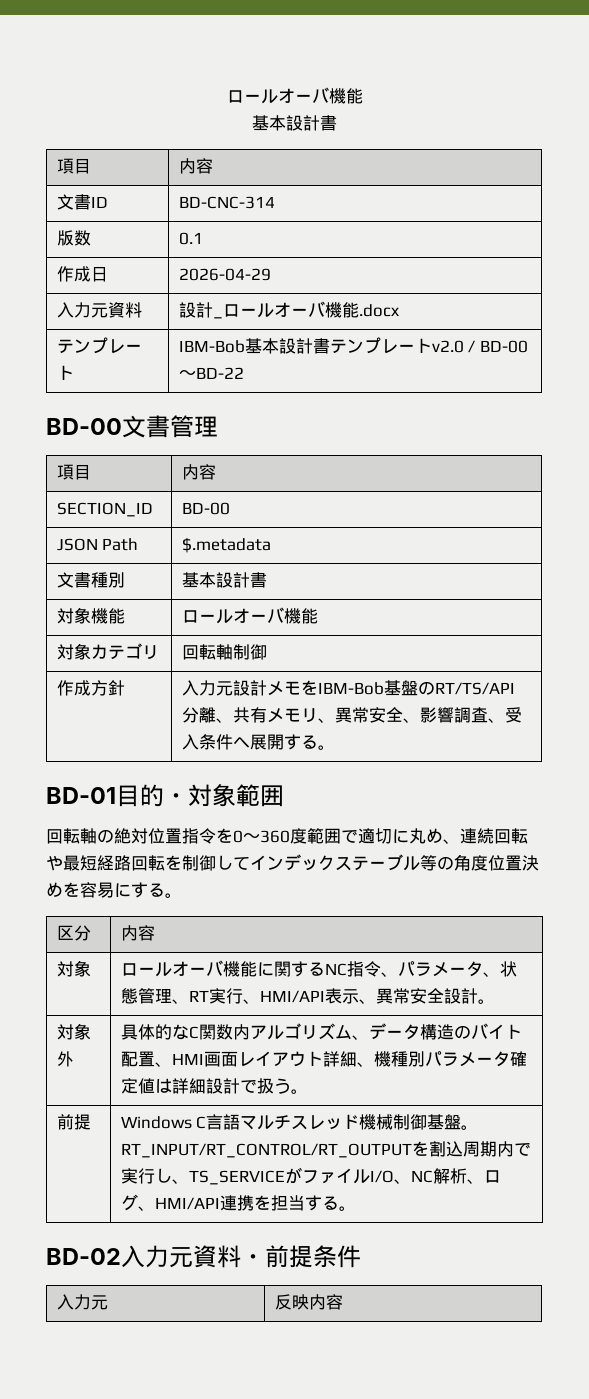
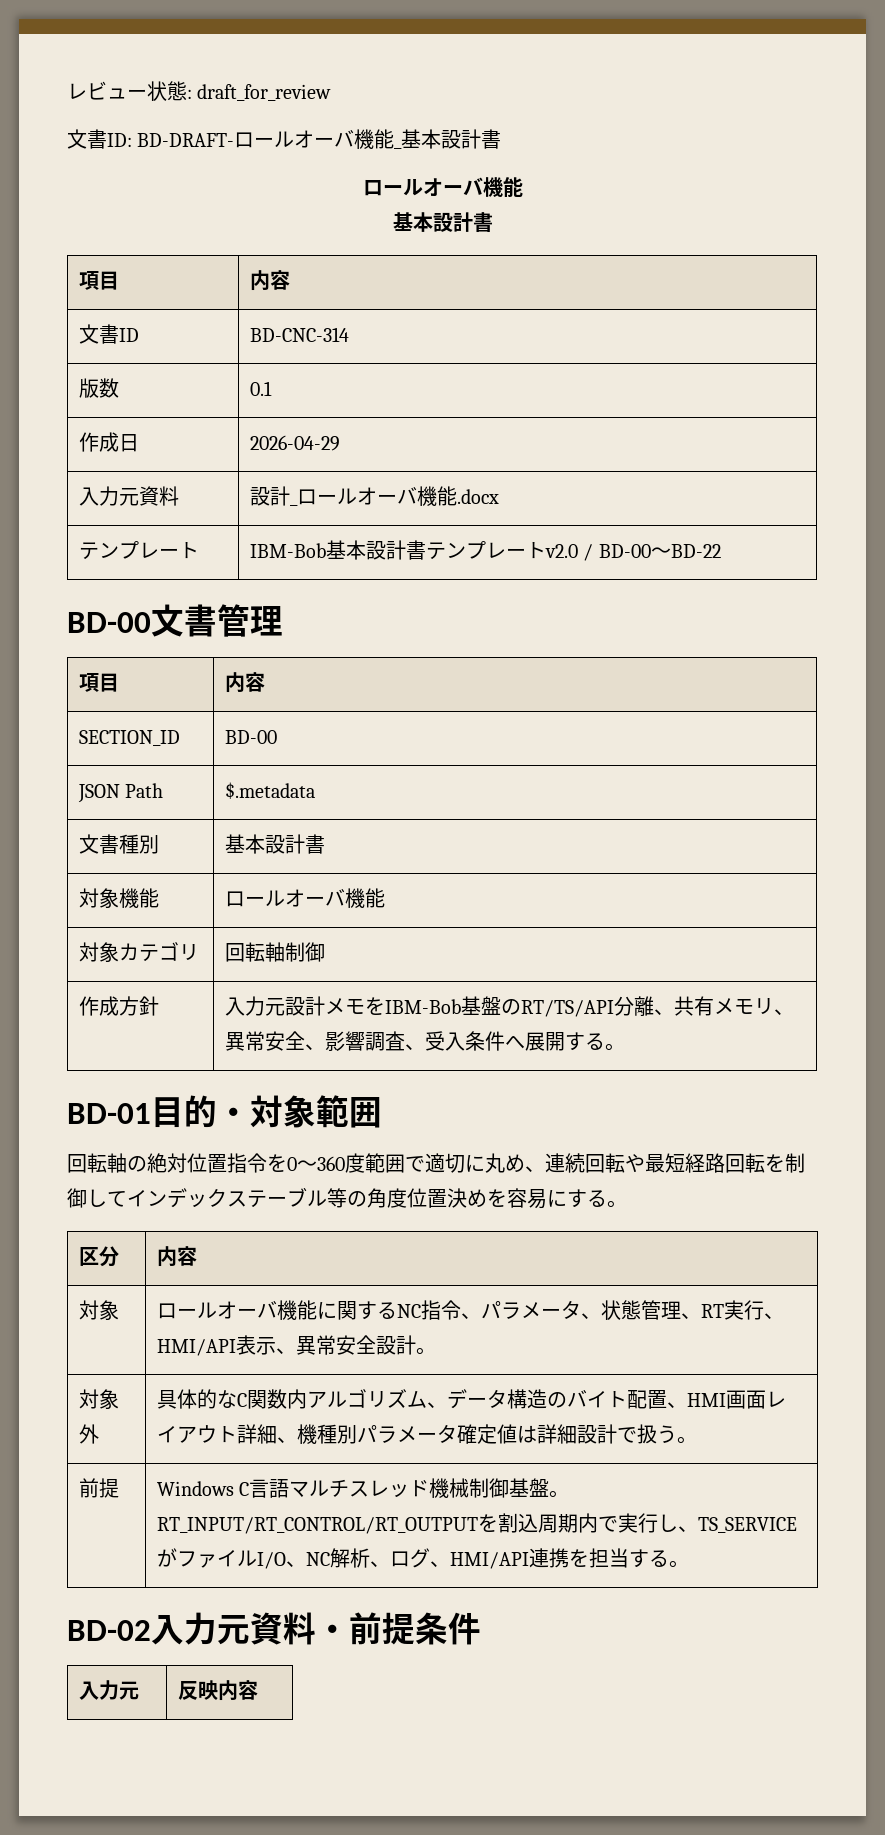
+ レビュー状態: draft_for_review
+ 文書ID: BD-DRAFT-ロールオーバ機能_基本設計書

